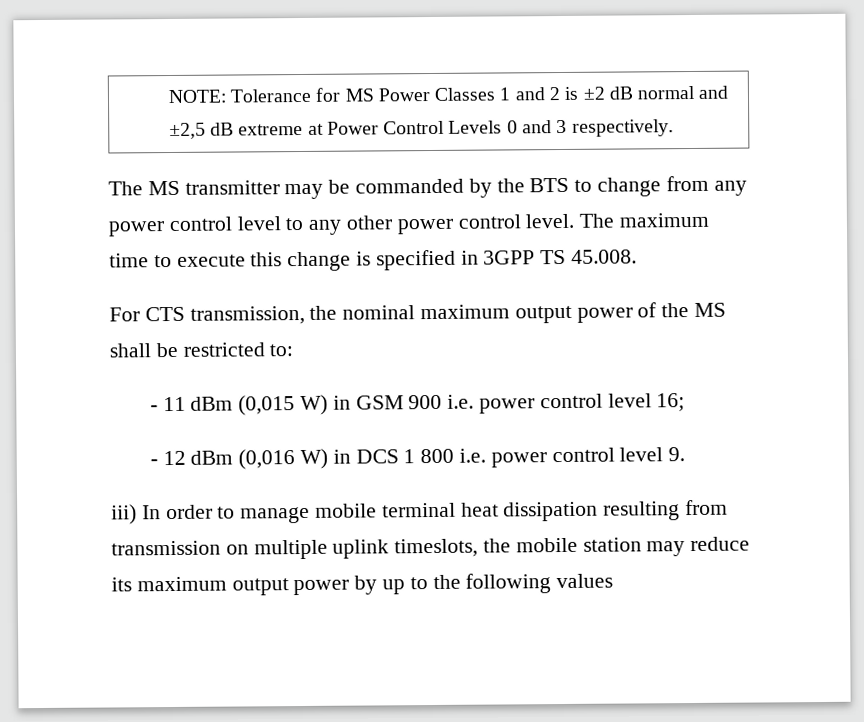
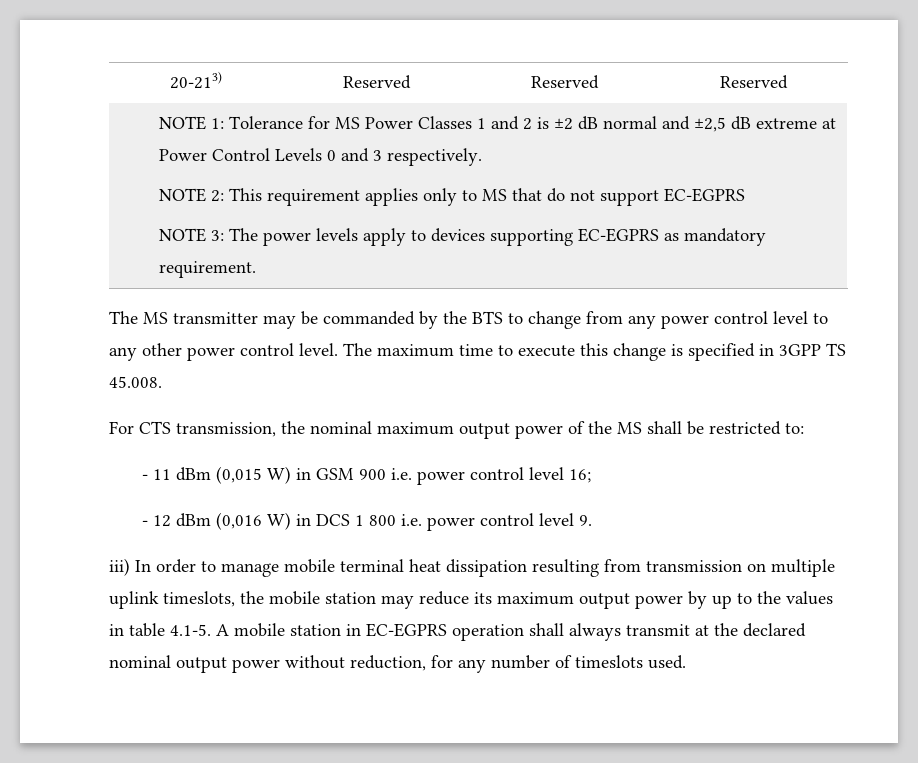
- NOTE: Tolerance for MS Power Classes 1 and 2 is ±2 dB normal and ±2,5 dB extreme at Power Control Levels 0 and 3 respectively.
+ 20-213) | Reserved | Reserved | Reserved
+ NOTE 1: Tolerance for MS Power Classes 1 and 2 is ±2 dB normal and ±2,5 dB extreme at Power Control Levels 0 and 3 respectively.
+ NOTE 2: This requirement applies only to MS that do not support EC-EGPRS
+ NOTE 3: The power levels apply to devices supporting EC-EGPRS as mandatory requirement.
- iii) In order to manage mobile terminal heat dissipation resulting from transmission on multiple uplink timeslots, the mobile station may reduce its maximum output power by up to the following values
+ iii) In order to manage mobile terminal heat dissipation resulting from transmission on multiple uplink timeslots, the mobile station may reduce its maximum output power by up to the values in table 4.1-5. A mobile station in EC-EGPRS operation shall always transmit at the declared nominal output power without reduction, for any number of timeslots used.

